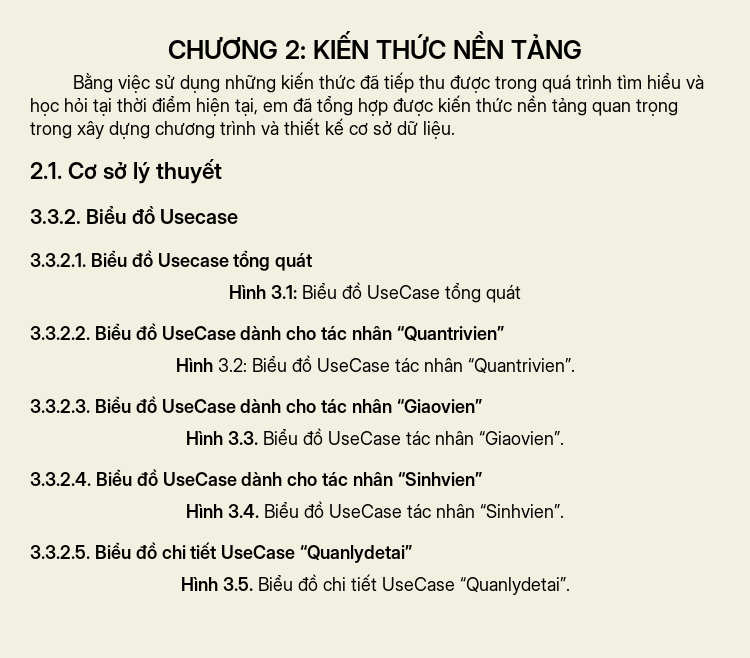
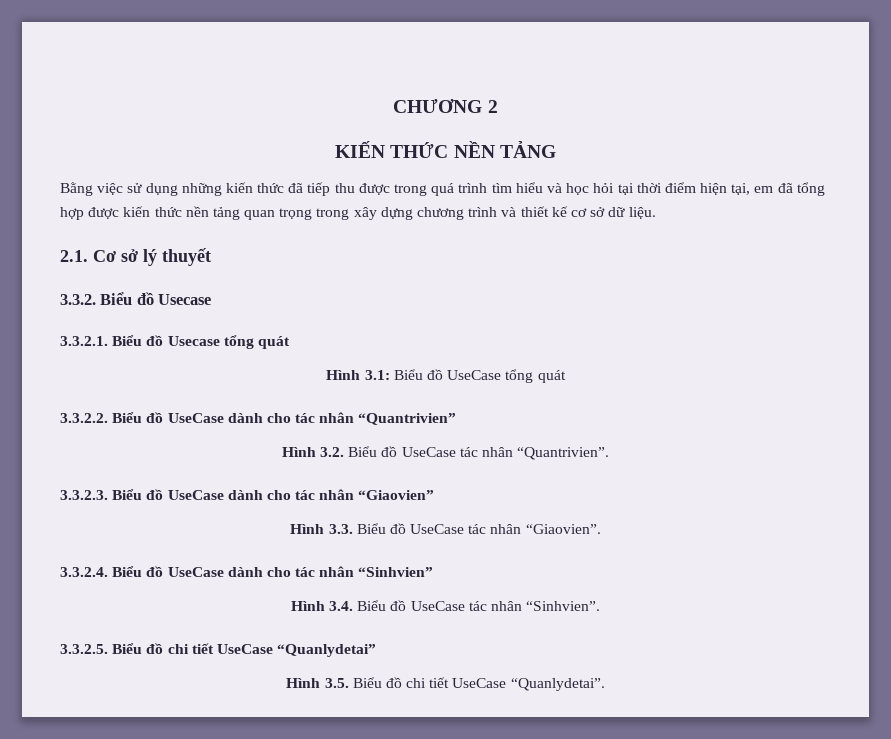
- CHƯƠNG 2: KIẾN THỨC NỀN TẢNG
+ CHƯƠNG 2
+ KIẾN THỨC NỀN TẢNG
- Hình 3.2: Biểu đồ UseCase tác nhân “Quantrivien”.
+ Hình 3.2. Biểu đồ UseCase tác nhân “Quantrivien”.

